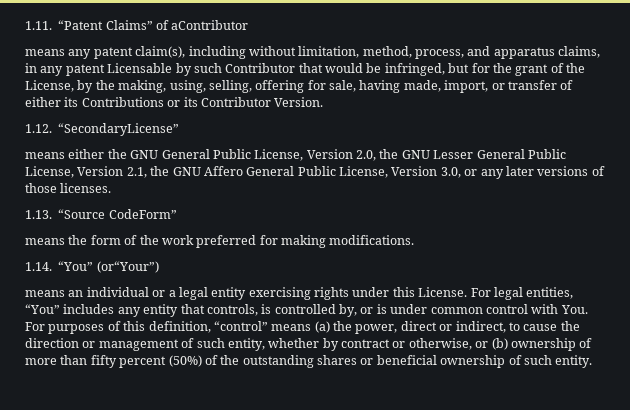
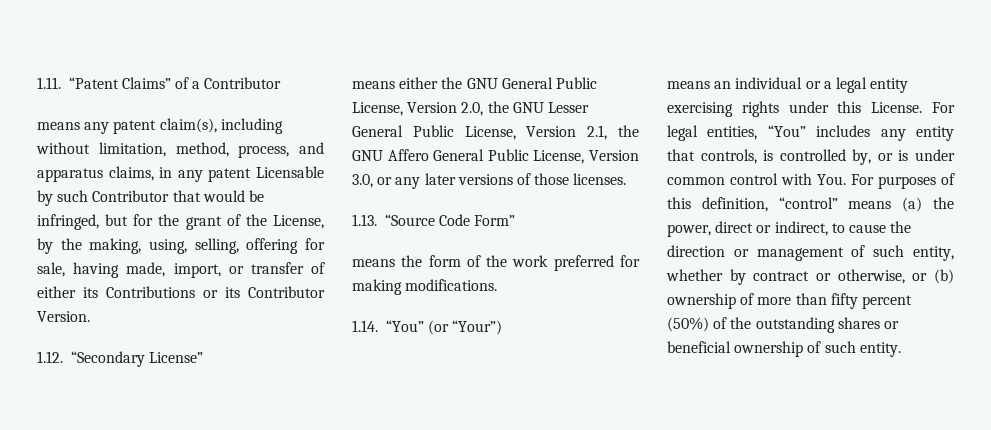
- 1.11. “Patent Claims” of aContributor
+ 1.11. “Patent Claims” of a Contributor
- 1.12. “SecondaryLicense”
+ 1.12. “Secondary License”
- 1.13. “Source CodeForm”
+ 1.13. “Source Code Form”
- 1.14. “You” (or“Your”)
+ 1.14. “You” (or “Your”)

